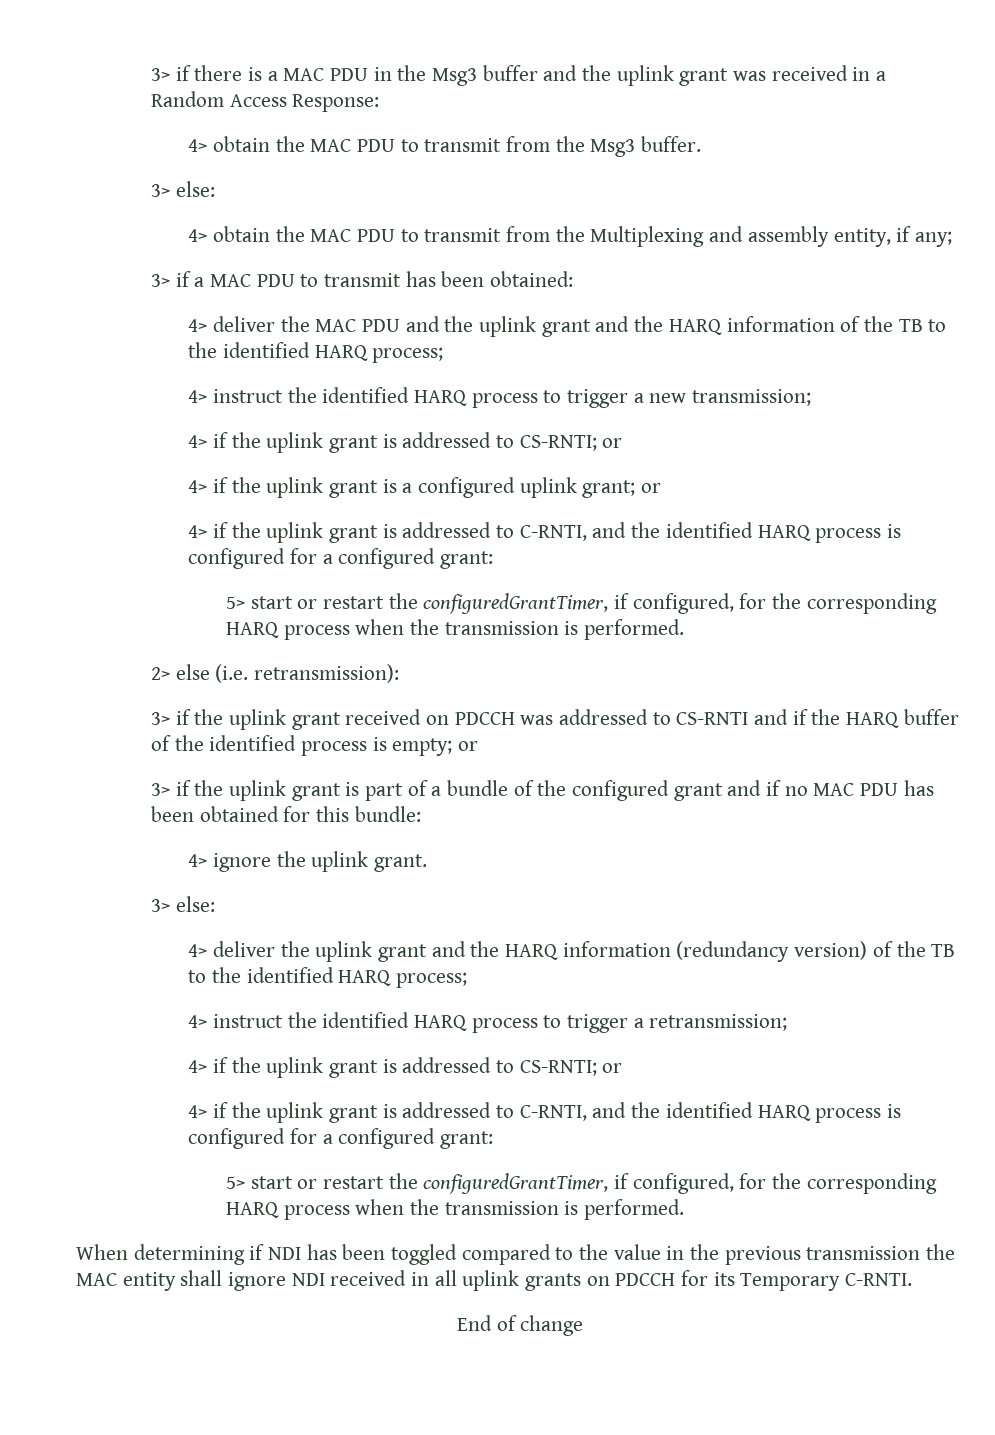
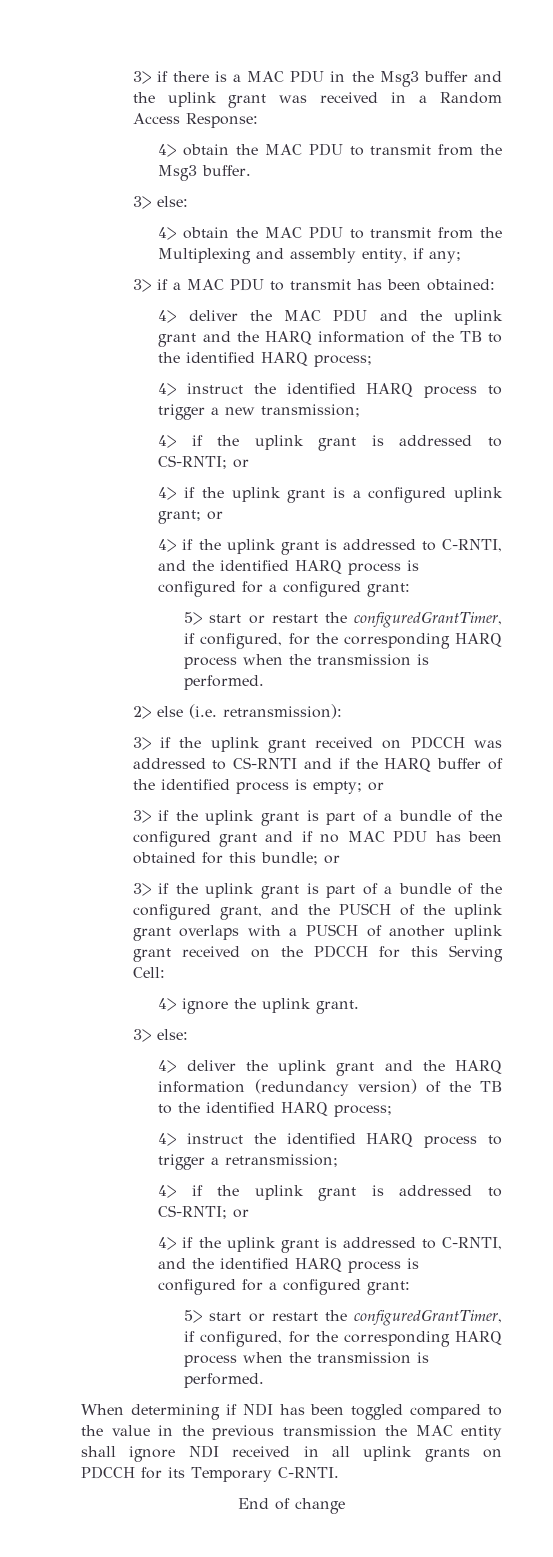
- 3> if the uplink grant is part of a bundle of the configured grant and if no MAC PDU has been obtained for this bundle:
+ 3> if the uplink grant is part of a bundle of the configured grant and if no MAC PDU has been obtained for this bundle; or
+ 3> if the uplink grant is part of a bundle of the configured grant, and the PUSCH of the uplink grant overlaps with a PUSCH of another uplink grant received on the PDCCH for this Serving Cell:

